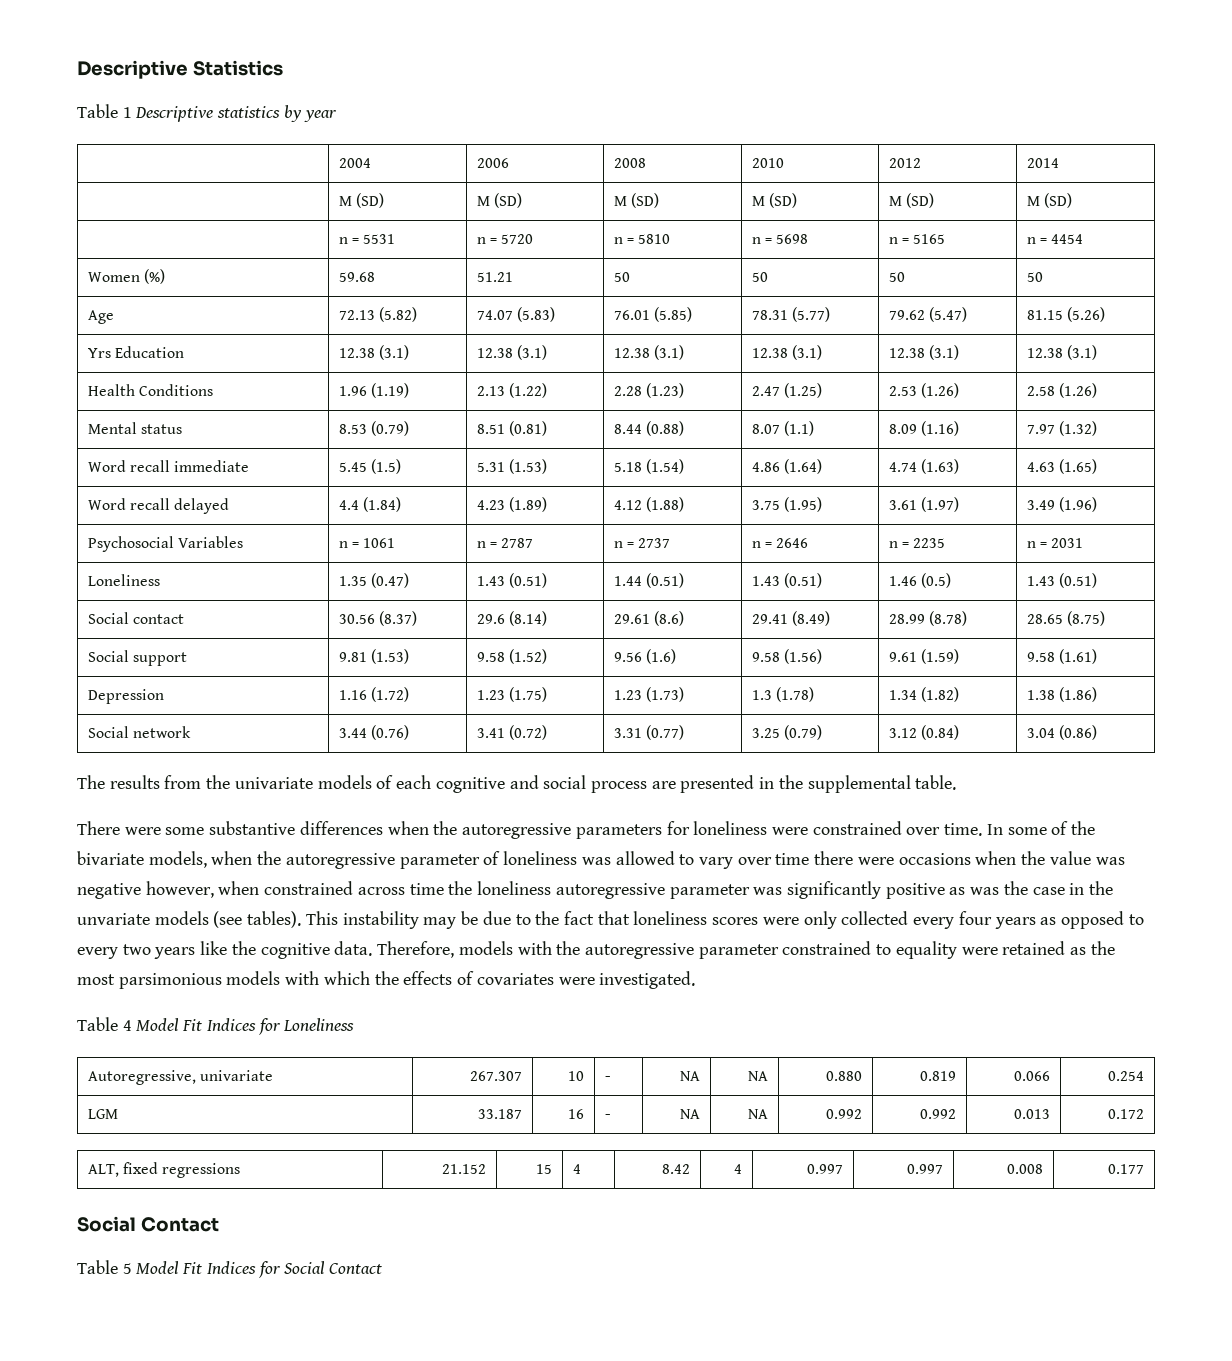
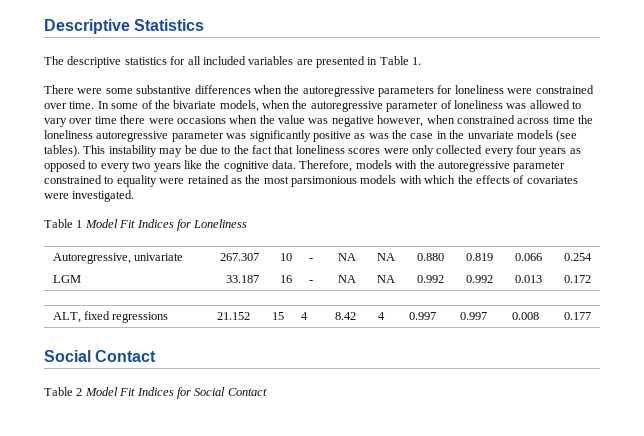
- Table 1 Descriptive statistics by year
- | 2004 | 2006 | 2008 | 2010 | 2012 | 2014
- | M (SD) | M (SD) | M (SD) | M (SD) | M (SD) | M (SD)
- | n = 5531 | n = 5720 | n = 5810 | n = 5698 | n = 5165 | n = 4454
- Women (%) | 59.68 | 51.21 | 50 | 50 | 50 | 50
- Age | 72.13 (5.82) | 74.07 (5.83) | 76.01 (5.85) | 78.31 (5.77) | 79.62 (5.47) | 81.15 (5.26)
- Yrs Education | 12.38 (3.1) | 12.38 (3.1) | 12.38 (3.1) | 12.38 (3.1) | 12.38 (3.1) | 12.38 (3.1)
- Health Conditions | 1.96 (1.19) | 2.13 (1.22) | 2.28 (1.23) | 2.47 (1.25) | 2.53 (1.26) | 2.58 (1.26)
- Mental status | 8.53 (0.79) | 8.51 (0.81) | 8.44 (0.88) | 8.07 (1.1) | 8.09 (1.16) | 7.97 (1.32)
- Word recall immediate | 5.45 (1.5) | 5.31 (1.53) | 5.18 (1.54) | 4.86 (1.64) | 4.74 (1.63) | 4.63 (1.65)
- Word recall delayed | 4.4 (1.84) | 4.23 (1.89) | 4.12 (1.88) | 3.75 (1.95) | 3.61 (1.97) | 3.49 (1.96)
- Psychosocial Variables | n = 1061 | n = 2787 | n = 2737 | n = 2646 | n = 2235 | n = 2031
- Loneliness | 1.35 (0.47) | 1.43 (0.51) | 1.44 (0.51) | 1.43 (0.51) | 1.46 (0.5) | 1.43 (0.51)
- Social contact | 30.56 (8.37) | 29.6 (8.14) | 29.61 (8.6) | 29.41 (8.49) | 28.99 (8.78) | 28.65 (8.75)
- Social support | 9.81 (1.53) | 9.58 (1.52) | 9.56 (1.6) | 9.58 (1.56) | 9.61 (1.59) | 9.58 (1.61)
- Depression | 1.16 (1.72) | 1.23 (1.75) | 1.23 (1.73) | 1.3 (1.78) | 1.34 (1.82) | 1.38 (1.86)
- Social network | 3.44 (0.76) | 3.41 (0.72) | 3.31 (0.77) | 3.25 (0.79) | 3.12 (0.84) | 3.04 (0.86)
- The results from the univariate models of each cognitive and social process are presented in the supplemental table.
+ The descriptive statistics for all included variables are presented in Table 1.
- Table 4 Model Fit Indices for Loneliness
+ Table 1 Model Fit Indices for Loneliness
- Table 5 Model Fit Indices for Social Contact
+ Table 2 Model Fit Indices for Social Contact

